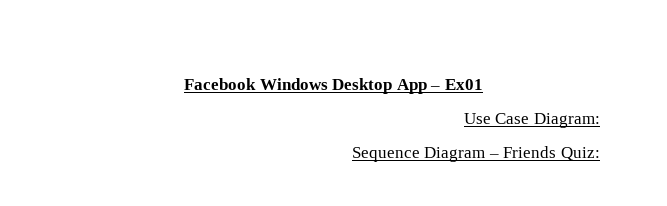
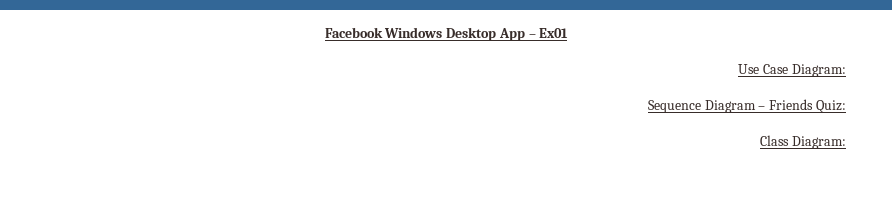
+ Class Diagram:

